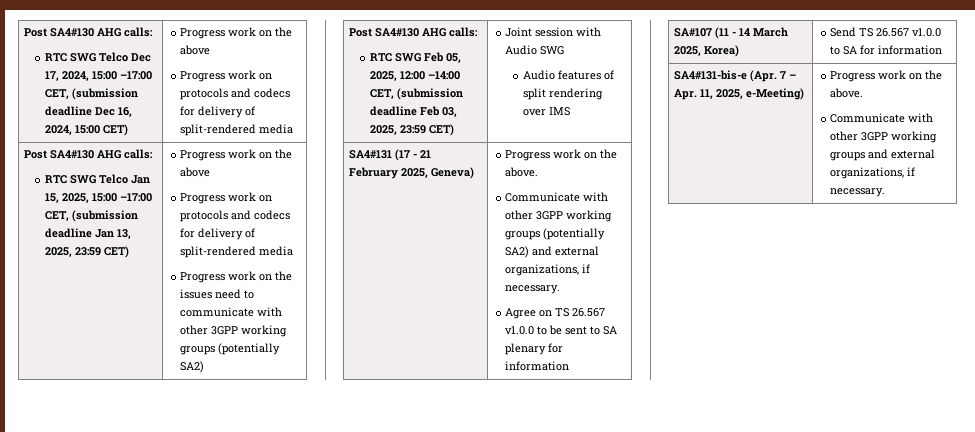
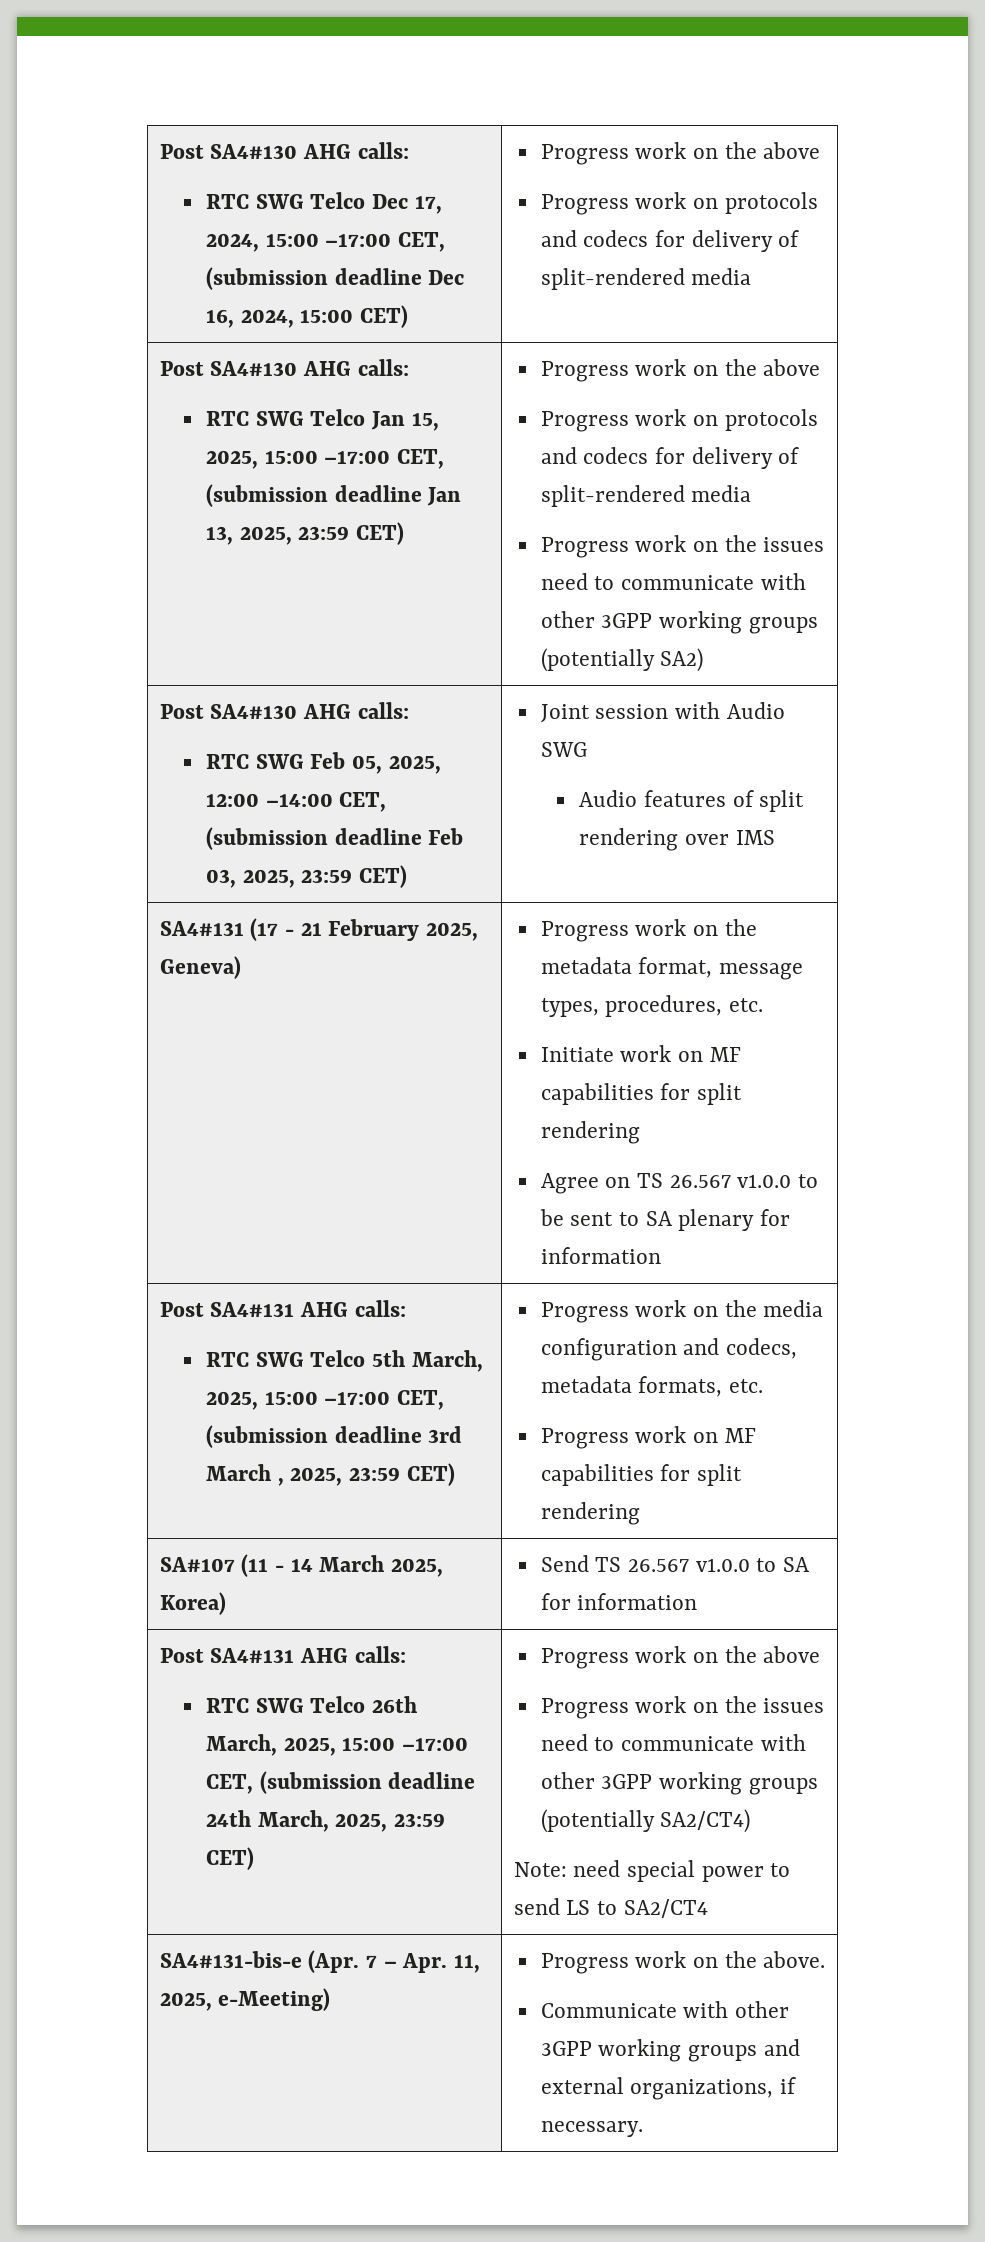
- SA4#131 (17 - 21 February 2025, Geneva) | Progress work on the above.
- Communicate with other 3GPP working groups (potentially SA2) and external organizations, if necessary.
+ SA4#131 (17 - 21 February 2025, Geneva) | Progress work on the metadata format, message types, procedures, etc.
+ Initiate work on MF capabilities for split rendering
  Agree on TS 26.567 v1.0.0 to be sent to SA plenary for information
+ Post SA4#131 AHG calls:
+ RTC SWG Telco 5th March, 2025, 15:00 –17:00 CET, (submission deadline 3rd March , 2025, 23:59 CET) | Progress work on the media configuration and codecs, metadata formats, etc.
+ Progress work on MF capabilities for split rendering
  SA#107 (11 - 14 March 2025, Korea) | Send TS 26.567 v1.0.0 to SA for information
+ Post SA4#131 AHG calls:
+ RTC SWG Telco 26th March, 2025, 15:00 –17:00 CET, (submission deadline 24th March, 2025, 23:59 CET) | Progress work on the above
+ Progress work on the issues need to communicate with other 3GPP working groups (potentially SA2/CT4)
+ Note: need special power to send LS to SA2/CT4

